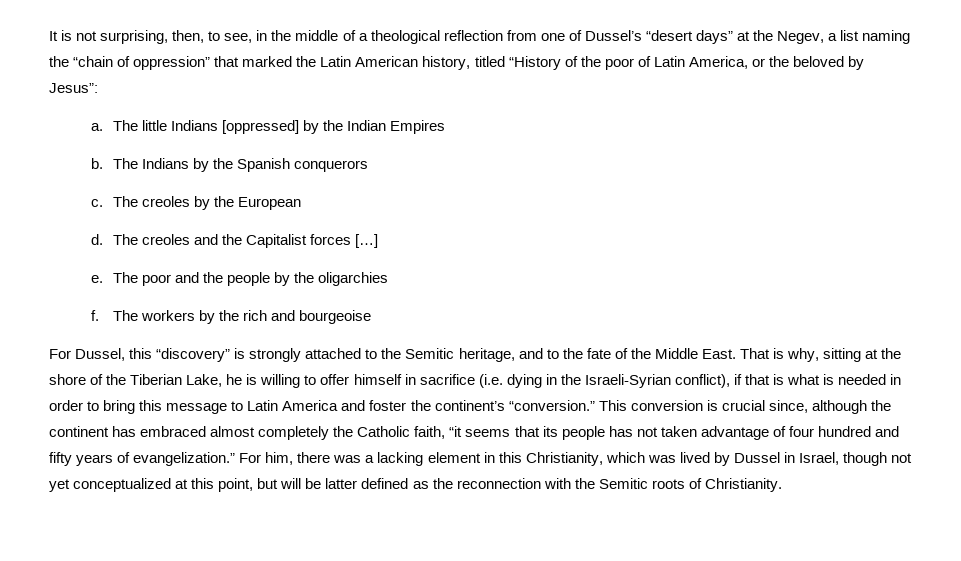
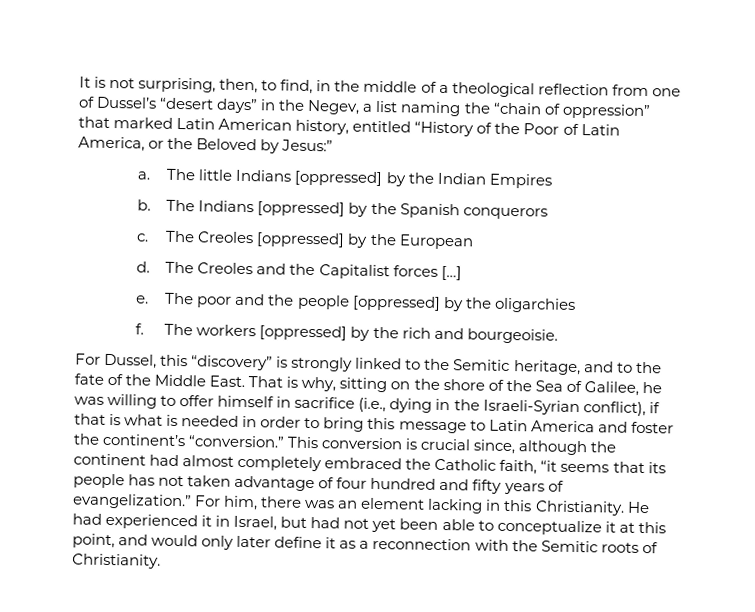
- It is not surprising, then, to see, in the middle of a theological reflection from one of Dussel’s “desert days” at the Negev, a list naming the “chain of oppression” that marked the Latin American history, titled “History of the poor of Latin America, or the beloved by Jesus”:
+ It is not surprising, then, to find, in the middle of a theological reflection from one of Dussel’s “desert days” in the Negev, a list naming the “chain of oppression” that marked Latin American history, entitled “History of the Poor of Latin America, or the Beloved by Jesus:”
- The Indians by the Spanish conquerors
+ The Indians [oppressed] by the Spanish conquerors
- The creoles by the European
+ The Creoles [oppressed] by the European
- The creoles and the Capitalist forces […]
+ The Creoles and the Capitalist forces […]
- The poor and the people by the oligarchies
+ The poor and the people [oppressed] by the oligarchies
- The workers by the rich and bourgeoise
+ The workers [oppressed] by the rich and bourgeoisie.
- For Dussel, this “discovery” is strongly attached to the Semitic heritage, and to the fate of the Middle East.
+ For Dussel, this “discovery” is strongly linked to the Semitic heritage, and to the fate of the Middle East.
- That is why, sitting at the shore of the Tiberian Lake, he is willing to offer himself in sacrifice (i.e. dying in the Israeli-Syrian conflict), if that is what is needed in order to bring this message to Latin America and foster the continent’s “conversion.”
+ That is why, sitting on the shore of the Sea of Galilee, he was willing to offer himself in sacrifice (i.e., dying in the Israeli-Syrian conflict), if that is what is needed in order to bring this message to Latin America and foster the continent’s “conversion.”
- This conversion is crucial since, although the continent has embraced almost completely the Catholic faith, “it seems that its people has not taken advantage of four hundred and fifty years of evangelization.”
+ This conversion is crucial since, although the continent had almost completely embraced the Catholic faith, “it seems that its people has not taken advantage of four hundred and fifty years of evangelization.”
- For him, there was a lacking element in this Christianity, which was lived by Dussel in Israel, though not yet conceptualized at this point, but will be latter defined as the reconnection with the Semitic roots of Christianity.
+ For him, there was an element lacking in this Christianity. He had experienced it in Israel, but had not yet been able to conceptualize it at this point, and would only later define it as a reconnection with the Semitic roots of Christianity.

